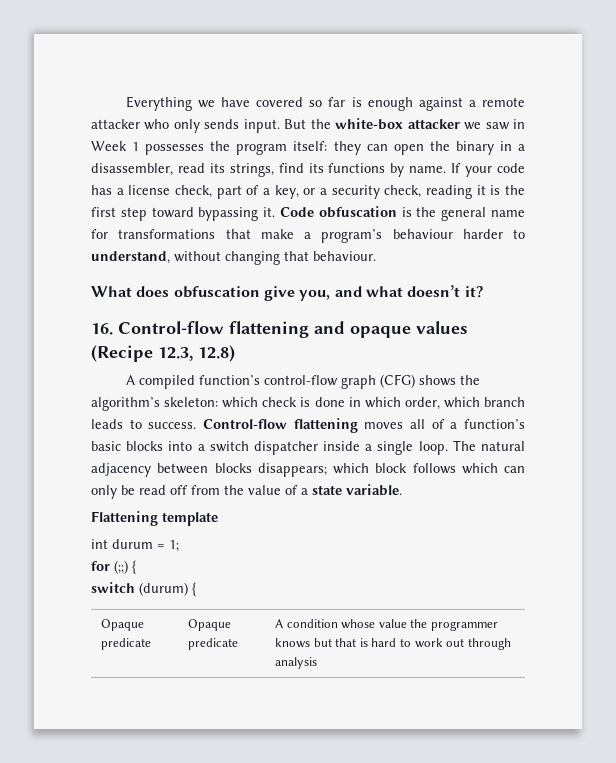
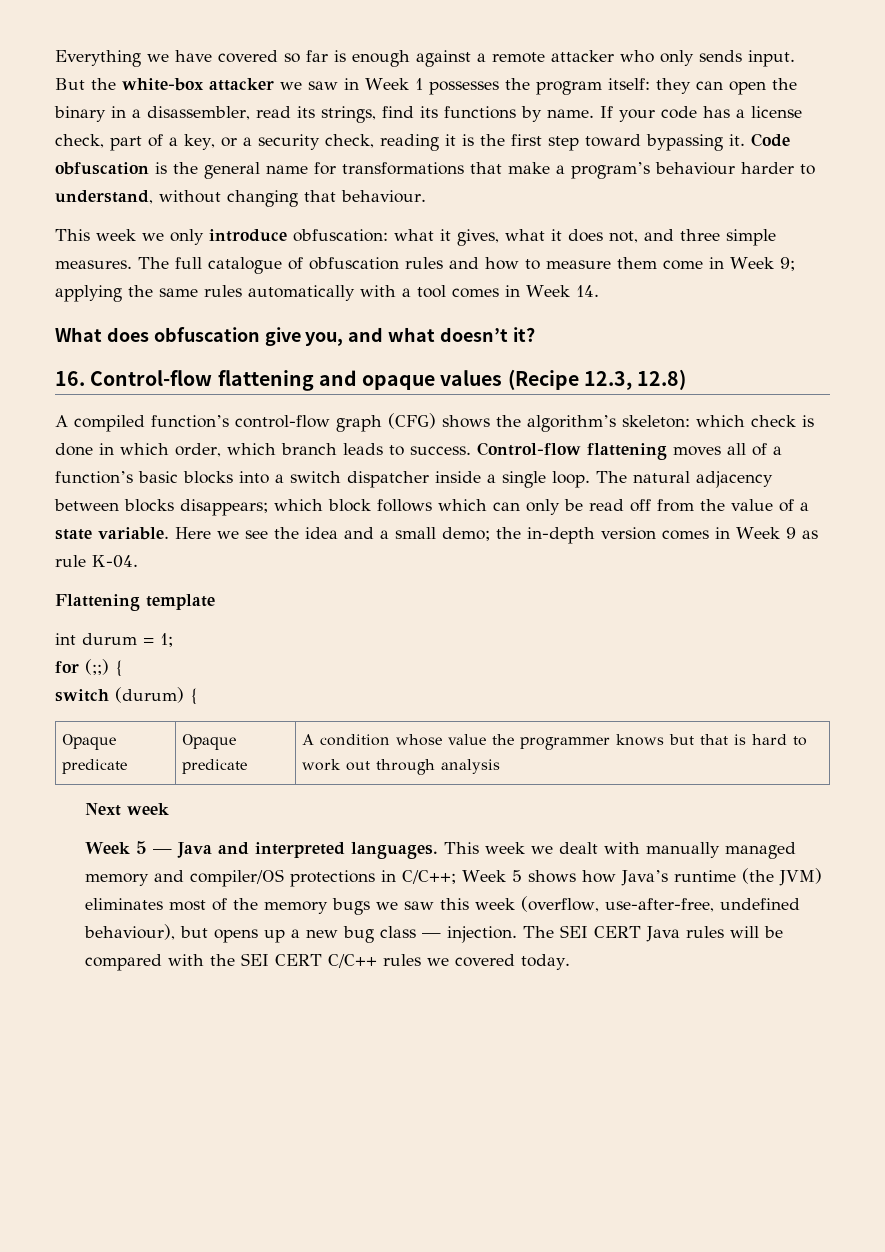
+ This week we only introduce obfuscation: what it gives, what it does not, and three simple measures. The full catalogue of obfuscation rules and how to measure them come in Week 9; applying the same rules automatically with a tool comes in Week 14.
+ Here we see the idea and a small demo; the in-depth version comes in Week 9 as rule K-04.
+ Next week
+ Week 5 — Java and interpreted languages. This week we dealt with manually managed memory and compiler/OS protections in C/C++; Week 5 shows how Java’s runtime (the JVM) eliminates most of the memory bugs we saw this week (overflow, use-after-free, undefined behaviour), but opens up a new bug class — injection. The SEI CERT Java rules will be compared with the SEI CERT C/C++ rules we covered today.

